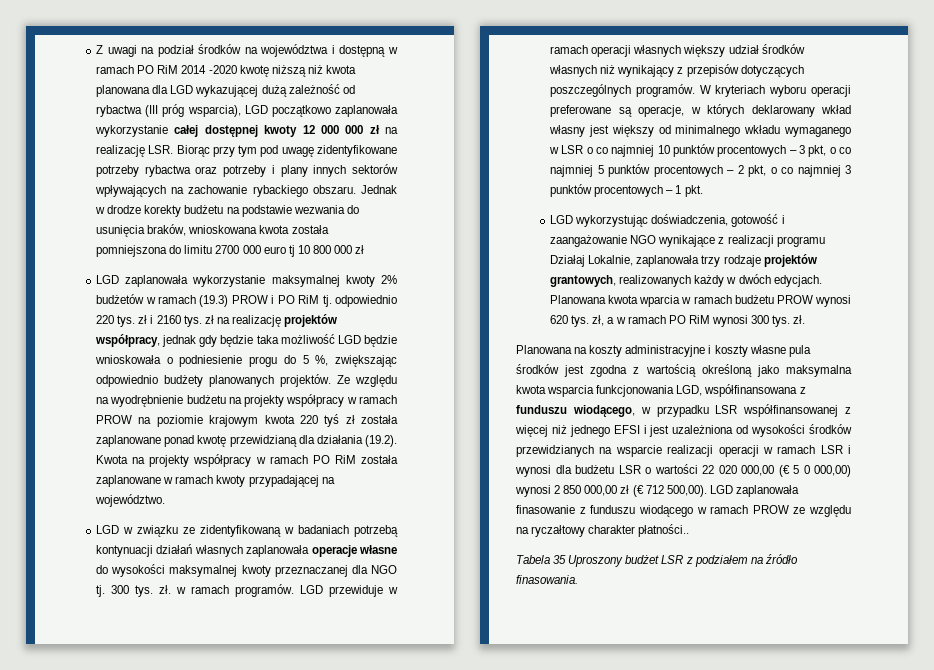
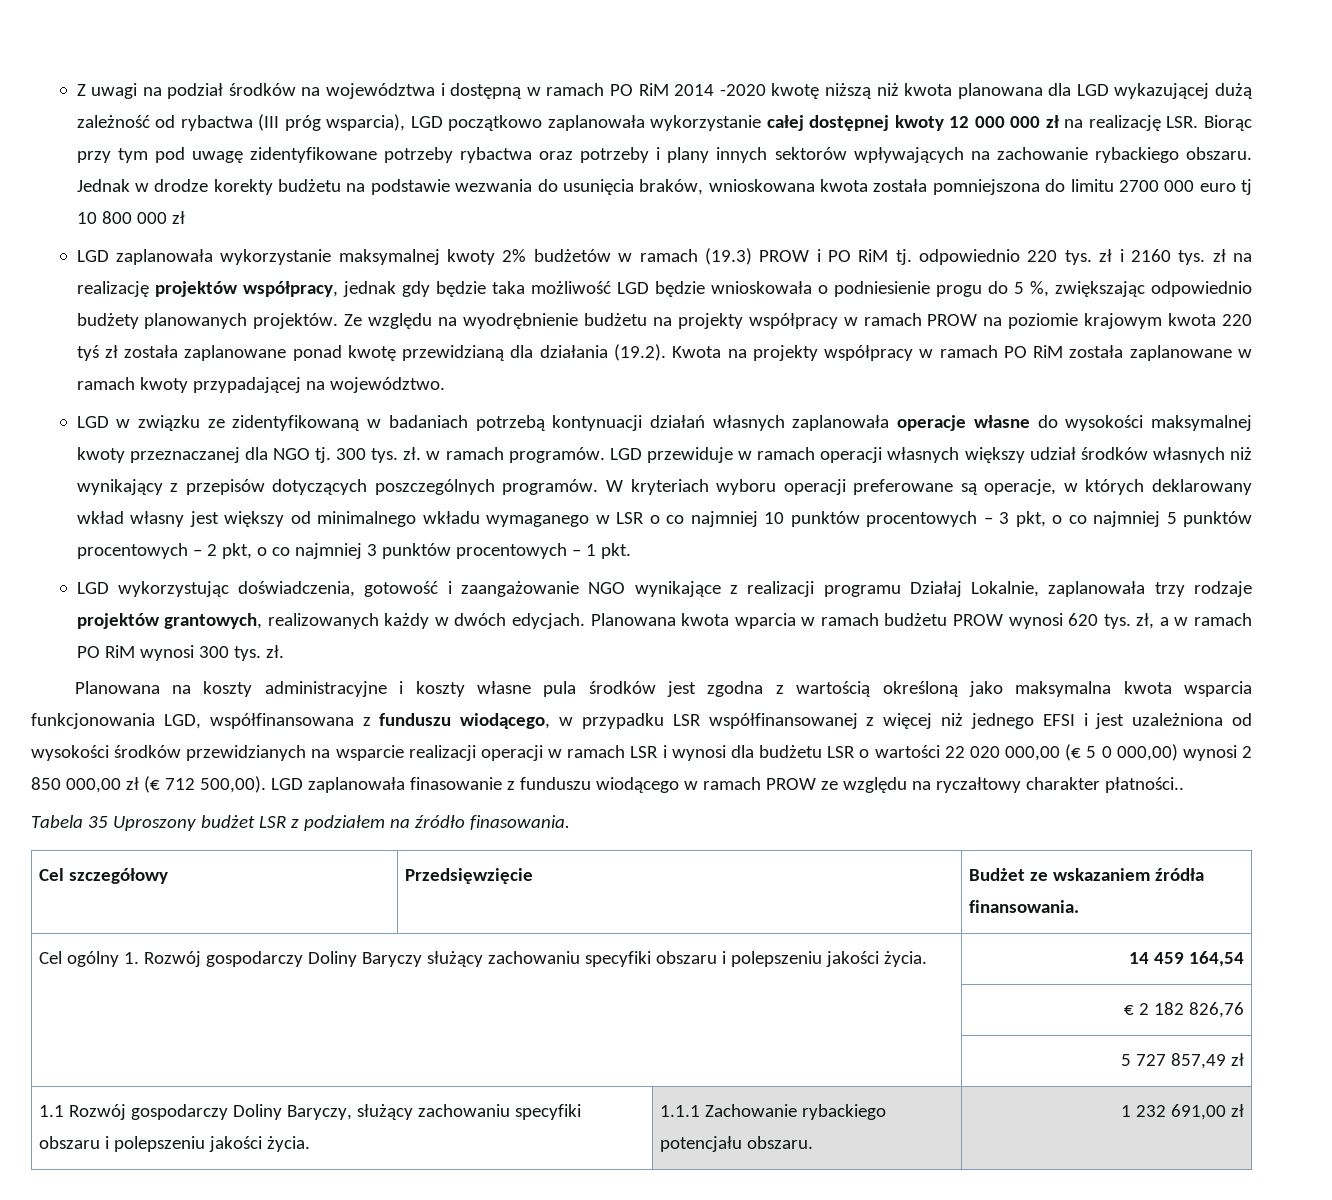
+ Cel szczegółowy | Przedsięwzięcie | Budżet ze wskazaniem źródła finansowania.
+ Cel ogólny 1. Rozwój gospodarczy Doliny Baryczy służący zachowaniu specyfiki obszaru i polepszeniu jakości życia. | 14 459 164,54
+ | € 2 182 826,76
+ | 5 727 857,49 zł
+ 1.1 Rozwój gospodarczy Doliny Baryczy, służący zachowaniu specyfiki obszaru i polepszeniu jakości życia. | 1.1.1 Zachowanie rybackiego potencjału obszaru. | 1 232 691,00 zł

